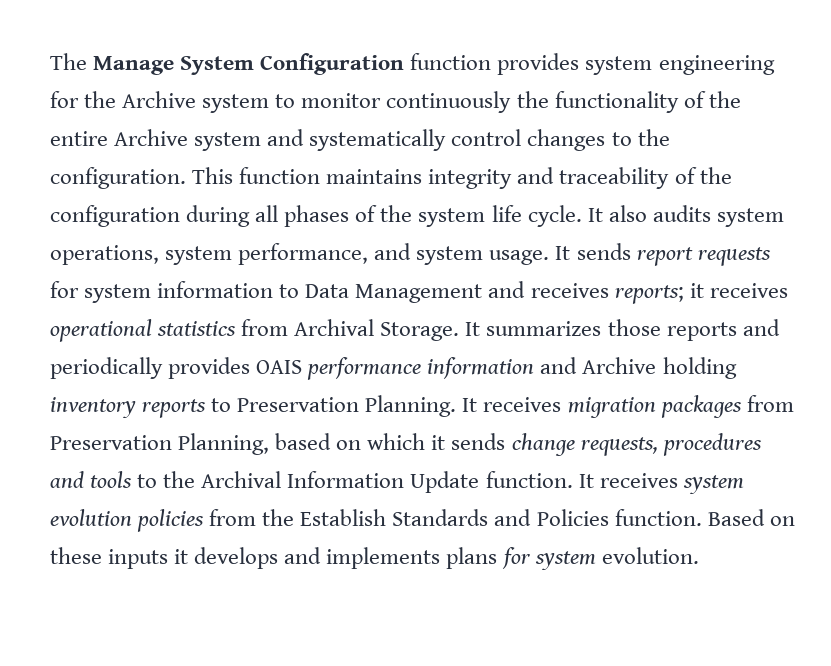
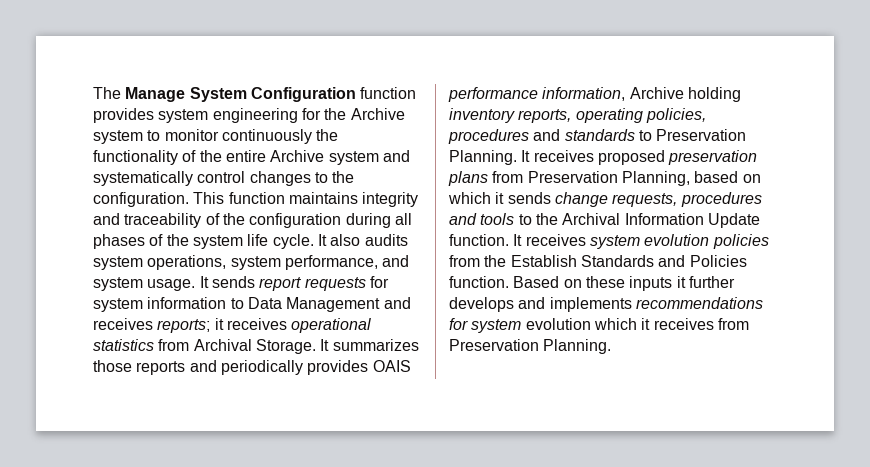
- It summarizes those reports and periodically provides OAIS performance information and Archive holding inventory reports to Preservation Planning.
+ It summarizes those reports and periodically provides OAIS performance information, Archive holding inventory reports, operating policies, procedures and standards to Preservation Planning.
- It receives migration packages from Preservation Planning, based on which it sends change requests, procedures and tools to the Archival Information Update function.
+ It receives proposed preservation plans from Preservation Planning, based on which it sends change requests, procedures and tools to the Archival Information Update function.
- Based on these inputs it develops and implements plans for system evolution.
+ Based on these inputs it further develops and implements recommendations for system evolution which it receives from Preservation Planning.

